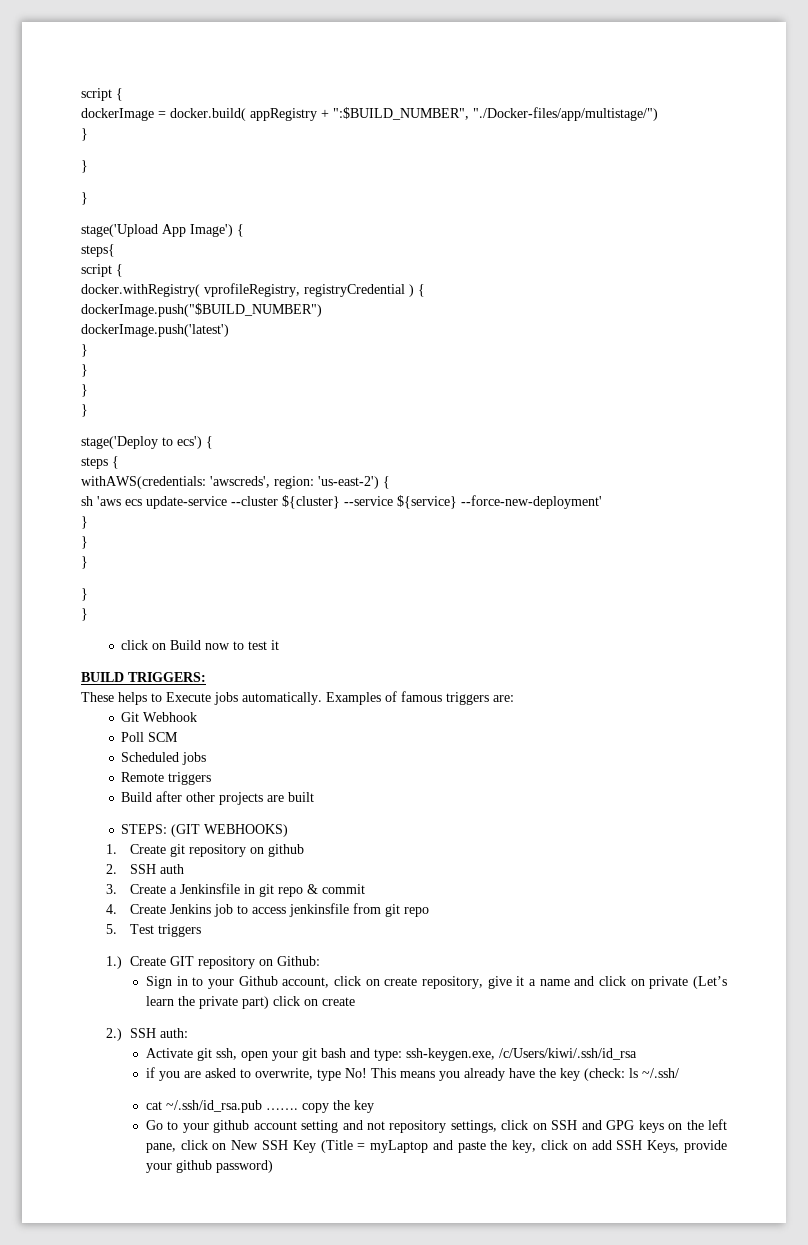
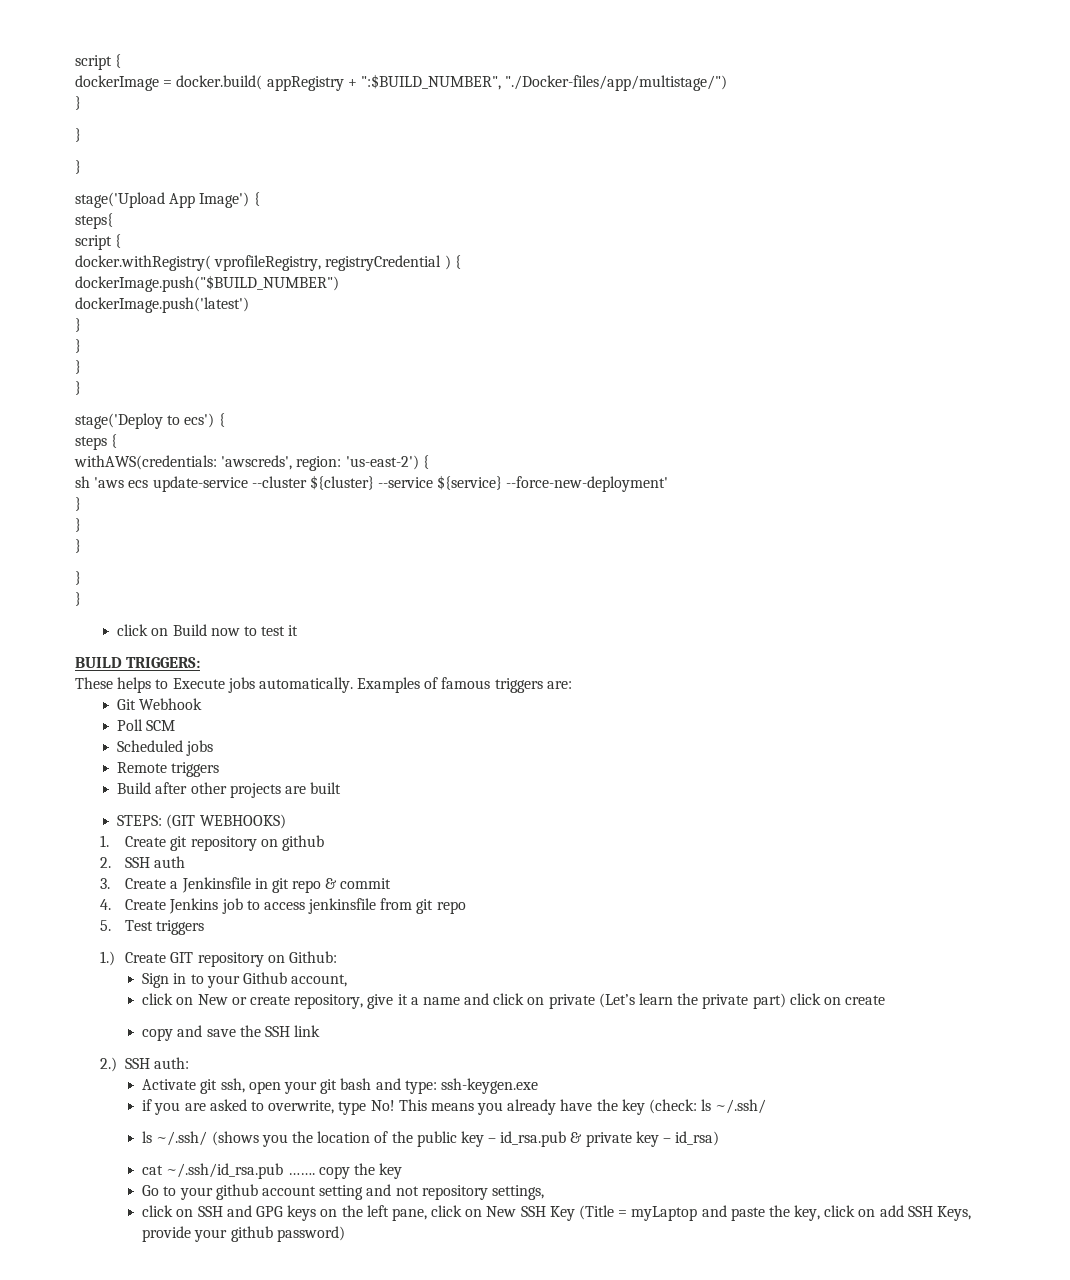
- Sign in to your Github account, click on create repository, give it a name and click on private (Let’s learn the private part) click on create
+ Sign in to your Github account,
+ click on New or create repository, give it a name and click on private (Let’s learn the private part) click on create
+ copy and save the SSH link
- Activate git ssh, open your git bash and type: ssh-keygen.exe, /c/Users/kiwi/.ssh/id_rsa
+ Activate git ssh, open your git bash and type: ssh-keygen.exe
+ ls ~/.ssh/ (shows you the location of the public key – id_rsa.pub & private key – id_rsa)
- Go to your github account setting and not repository settings, click on SSH and GPG keys on the left pane, click on New SSH Key (Title = myLaptop and paste the key, click on add SSH Keys, provide your github password)
+ Go to your github account setting and not repository settings,
+ click on SSH and GPG keys on the left pane, click on New SSH Key (Title = myLaptop and paste the key, click on add SSH Keys, provide your github password)

